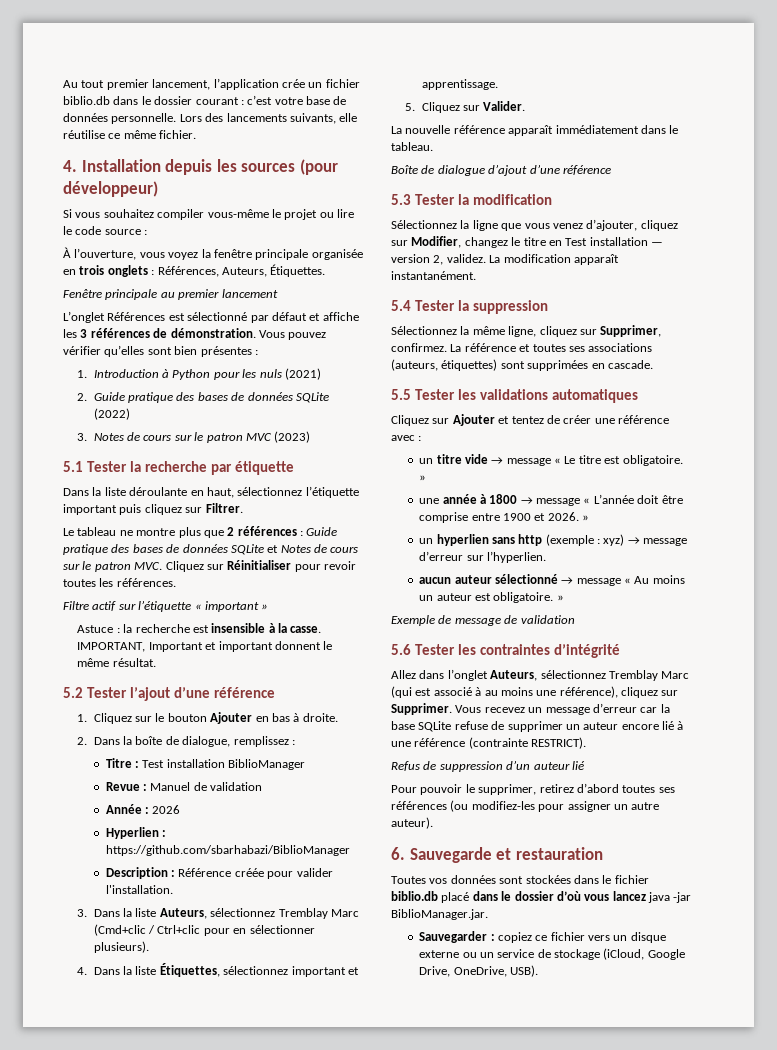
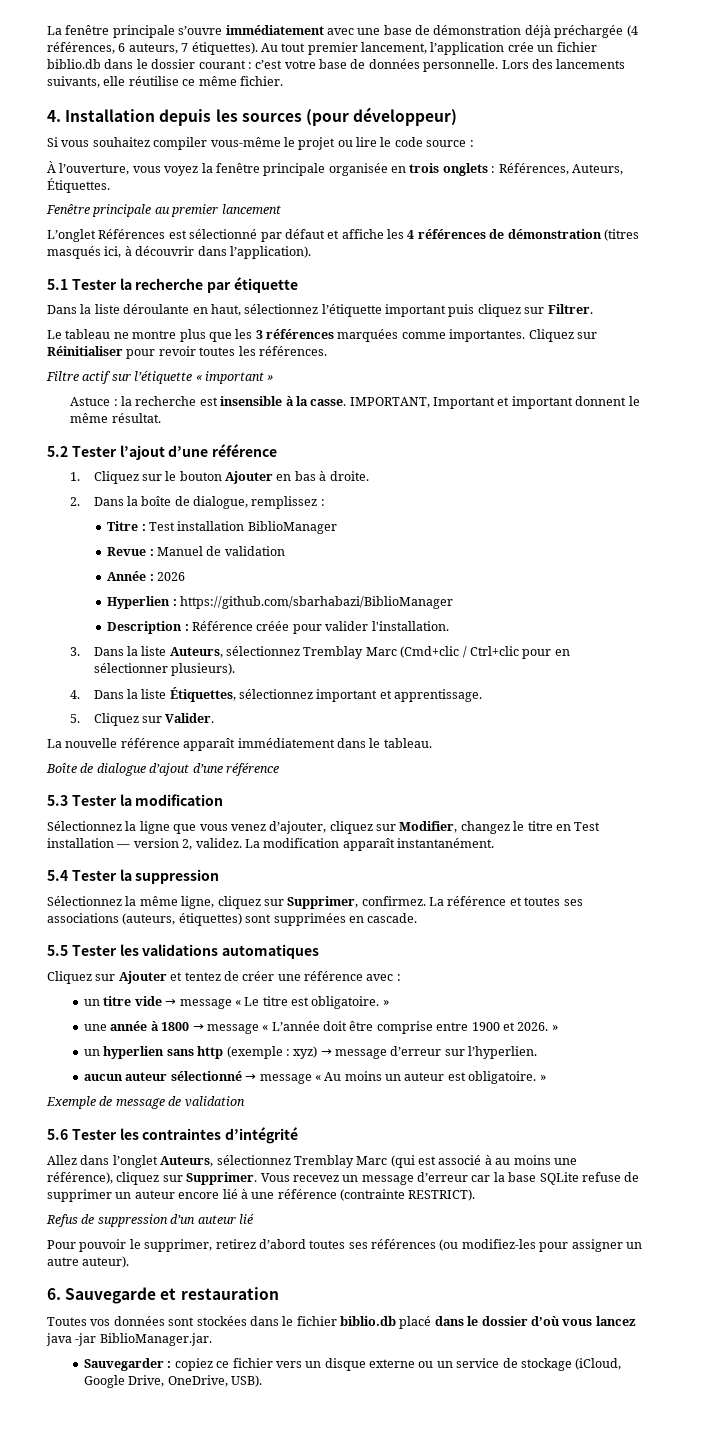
+ La fenêtre principale s’ouvre immédiatement avec une base de démonstration déjà préchargée (4 références, 6 auteurs, 7 étiquettes).
- L’onglet Références est sélectionné par défaut et affiche les 3 références de démonstration. Vous pouvez vérifier qu’elles sont bien présentes :
- 1. Introduction à Python pour les nuls (2021)
- 2. Guide pratique des bases de données SQLite (2022)
- 3. Notes de cours sur le patron MVC (2023)
+ L’onglet Références est sélectionné par défaut et affiche les 4 références de démonstration (titres masqués ici, à découvrir dans l’application).
- Le tableau ne montre plus que 2 références : Guide pratique des bases de données SQLite et Notes de cours sur le patron MVC. Cliquez sur Réinitialiser pour revoir toutes les références.
+ Le tableau ne montre plus que les 3 références marquées comme importantes. Cliquez sur Réinitialiser pour revoir toutes les références.

